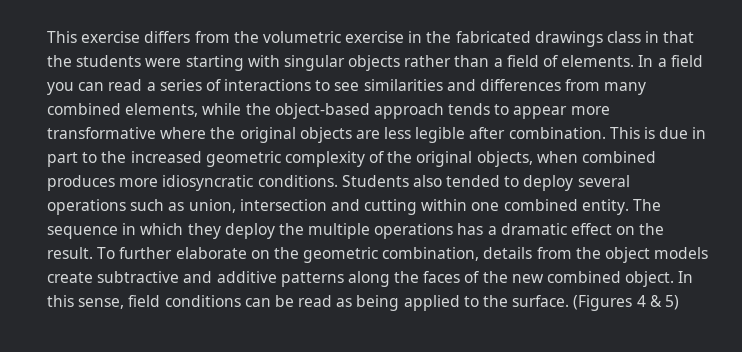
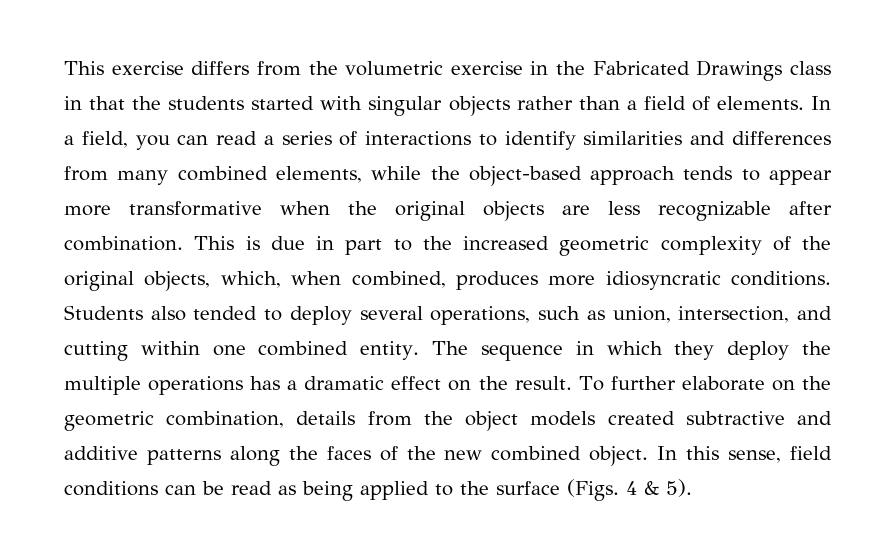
- This exercise differs from the volumetric exercise in the fabricated drawings class in that the students were starting with singular objects rather than a field of elements.
+ This exercise differs from the volumetric exercise in the Fabricated Drawings class in that the students started with singular objects rather than a field of elements.
- In a field you can read a series of interactions to see similarities and differences from many combined elements, while the object-based approach tends to appear more transformative where the original objects are less legible after combination.
+ In a field, you can read a series of interactions to identify similarities and differences from many combined elements, while the object-based approach tends to appear more transformative when the original objects are less recognizable after combination.
- This is due in part to the increased geometric complexity of the original objects, when combined produces more idiosyncratic conditions.
+ This is due in part to the increased geometric complexity of the original objects, which, when combined, produces more idiosyncratic conditions.
- Students also tended to deploy several operations such as union, intersection and cutting within one combined entity.
+ Students also tended to deploy several operations, such as union, intersection, and cutting within one combined entity.
- To further elaborate on the geometric combination, details from the object models create subtractive and additive patterns along the faces of the new combined object.
+ To further elaborate on the geometric combination, details from the object models created subtractive and additive patterns along the faces of the new combined object.
- In this sense, field conditions can be read as being applied to the surface. (Figures 4 & 5)
+ In this sense, field conditions can be read as being applied to the surface (Figs. 4 & 5).

